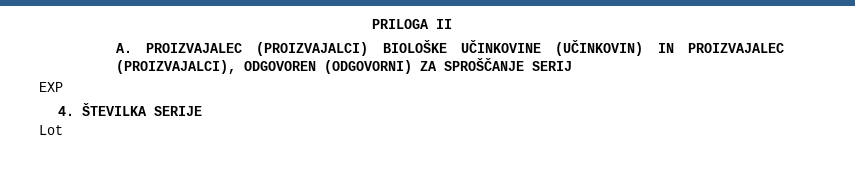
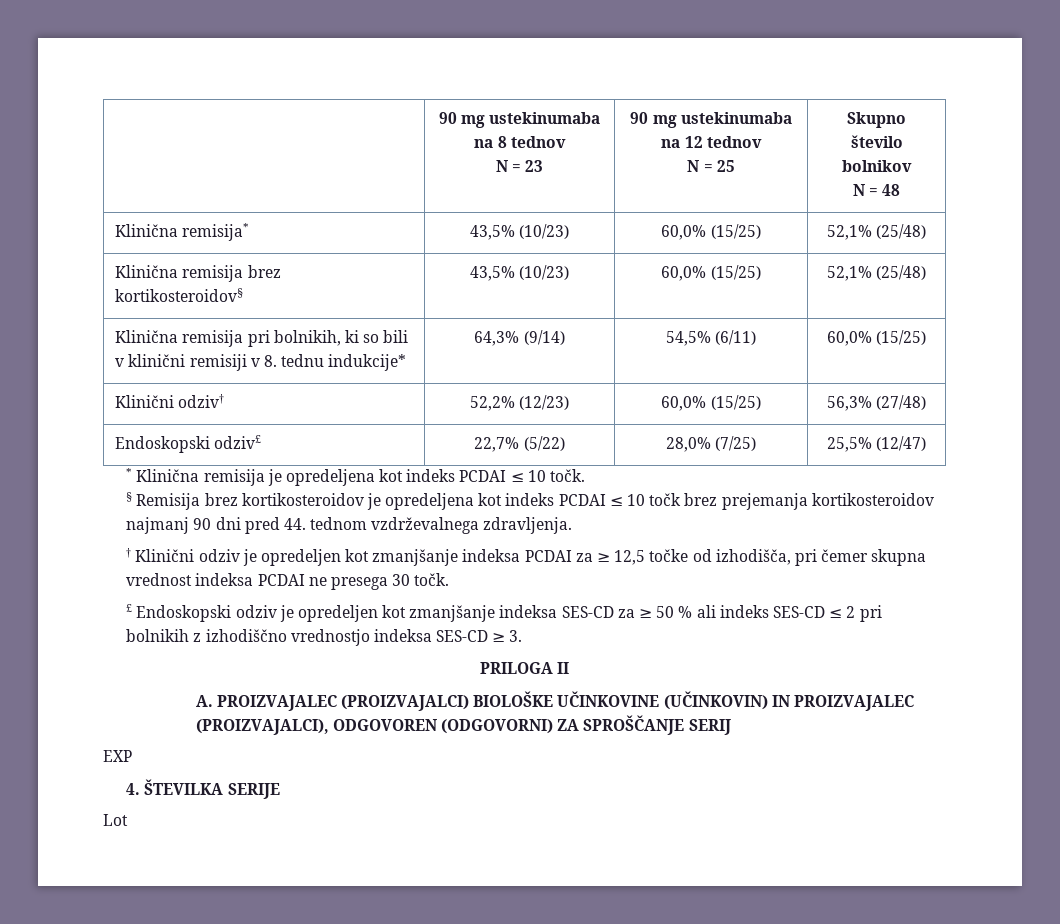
+ | 90 mg ustekinumaba na 8 tednov
+ N = 23 | 90 mg ustekinumaba na 12 tednov
+ N = 25 | Skupno število bolnikov
+ N = 48
+ Klinična remisija* | 43,5% (10/23) | 60,0% (15/25) | 52,1% (25/48)
+ Klinična remisija brez kortikosteroidov§ | 43,5% (10/23) | 60,0% (15/25) | 52,1% (25/48)
+ Klinična remisija pri bolnikih, ki so bili v klinični remisiji v 8. tednu indukcije* | 64,3% (9/14) | 54,5% (6/11) | 60,0% (15/25)
+ Klinični odziv† | 52,2% (12/23) | 60,0% (15/25) | 56,3% (27/48)
+ Endoskopski odziv£ | 22,7% (5/22) | 28,0% (7/25) | 25,5% (12/47)
+ * Klinična remisija je opredeljena kot indeks PCDAI ≤ 10 točk.
+ § Remisija brez kortikosteroidov je opredeljena kot indeks PCDAI ≤ 10 točk brez prejemanja kortikosteroidov najmanj 90 dni pred 44. tednom vzdrževalnega zdravljenja.
+ † Klinični odziv je opredeljen kot zmanjšanje indeksa PCDAI za ≥ 12,5 točke od izhodišča, pri čemer skupna vrednost indeksa PCDAI ne presega 30 točk.
+ £ Endoskopski odziv je opredeljen kot zmanjšanje indeksa SES-CD za ≥ 50 % ali indeks SES-CD ≤ 2 pri bolnikih z izhodiščno vrednostjo indeksa SES-CD ≥ 3.

